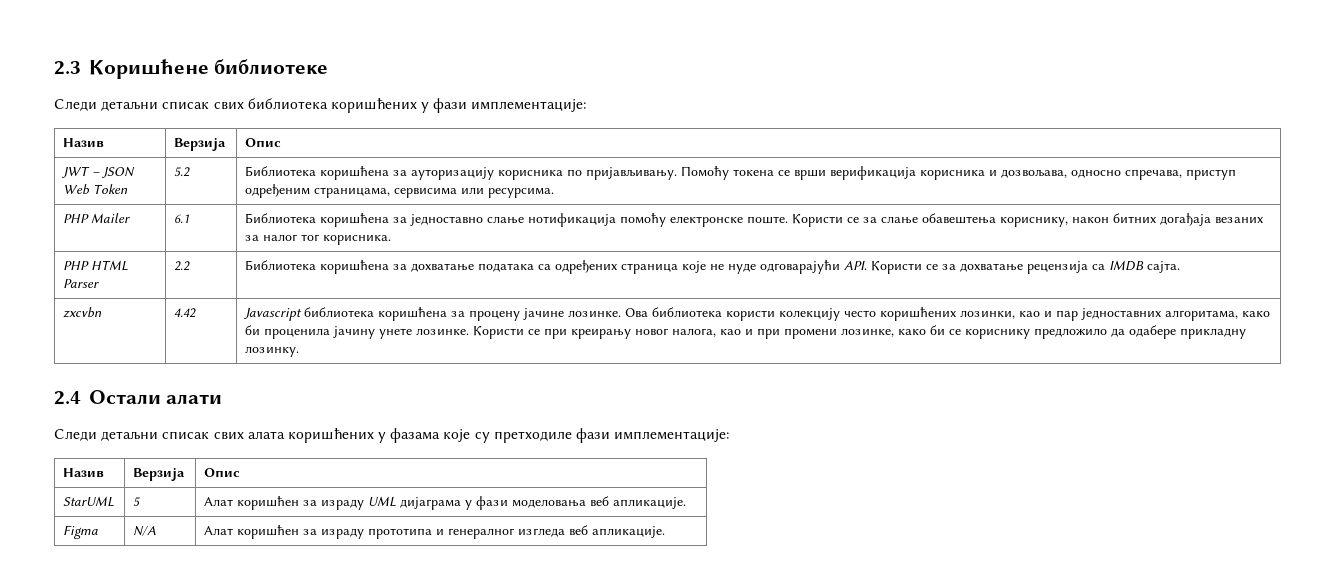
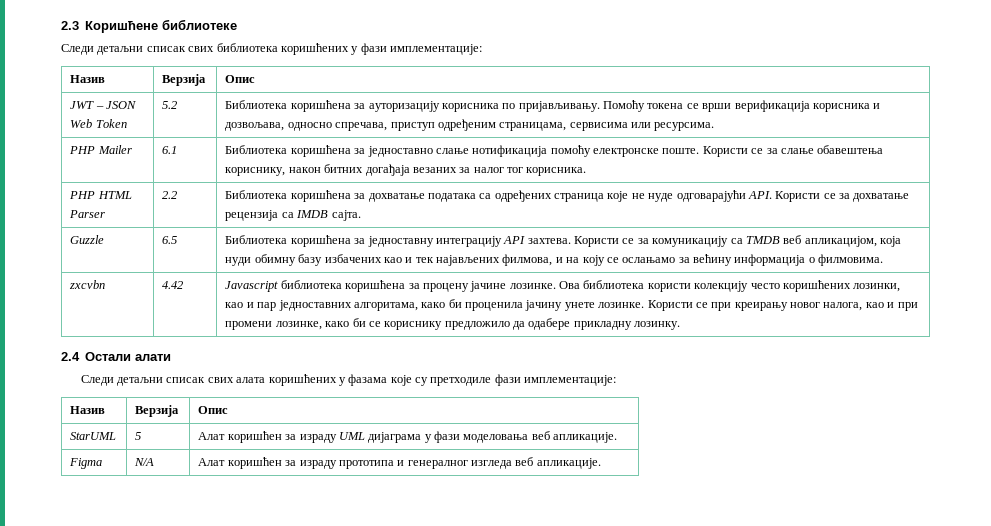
+ Guzzle | 6.5 | Библиотека коришћена за једноставну интеграцију API захтева. Користи се за комуникацију са TMDB веб апликацијом, која нуди обимну базу избачених као и тек најављених филмова, и на коју се ослањамо за већину информација о филмовима.

